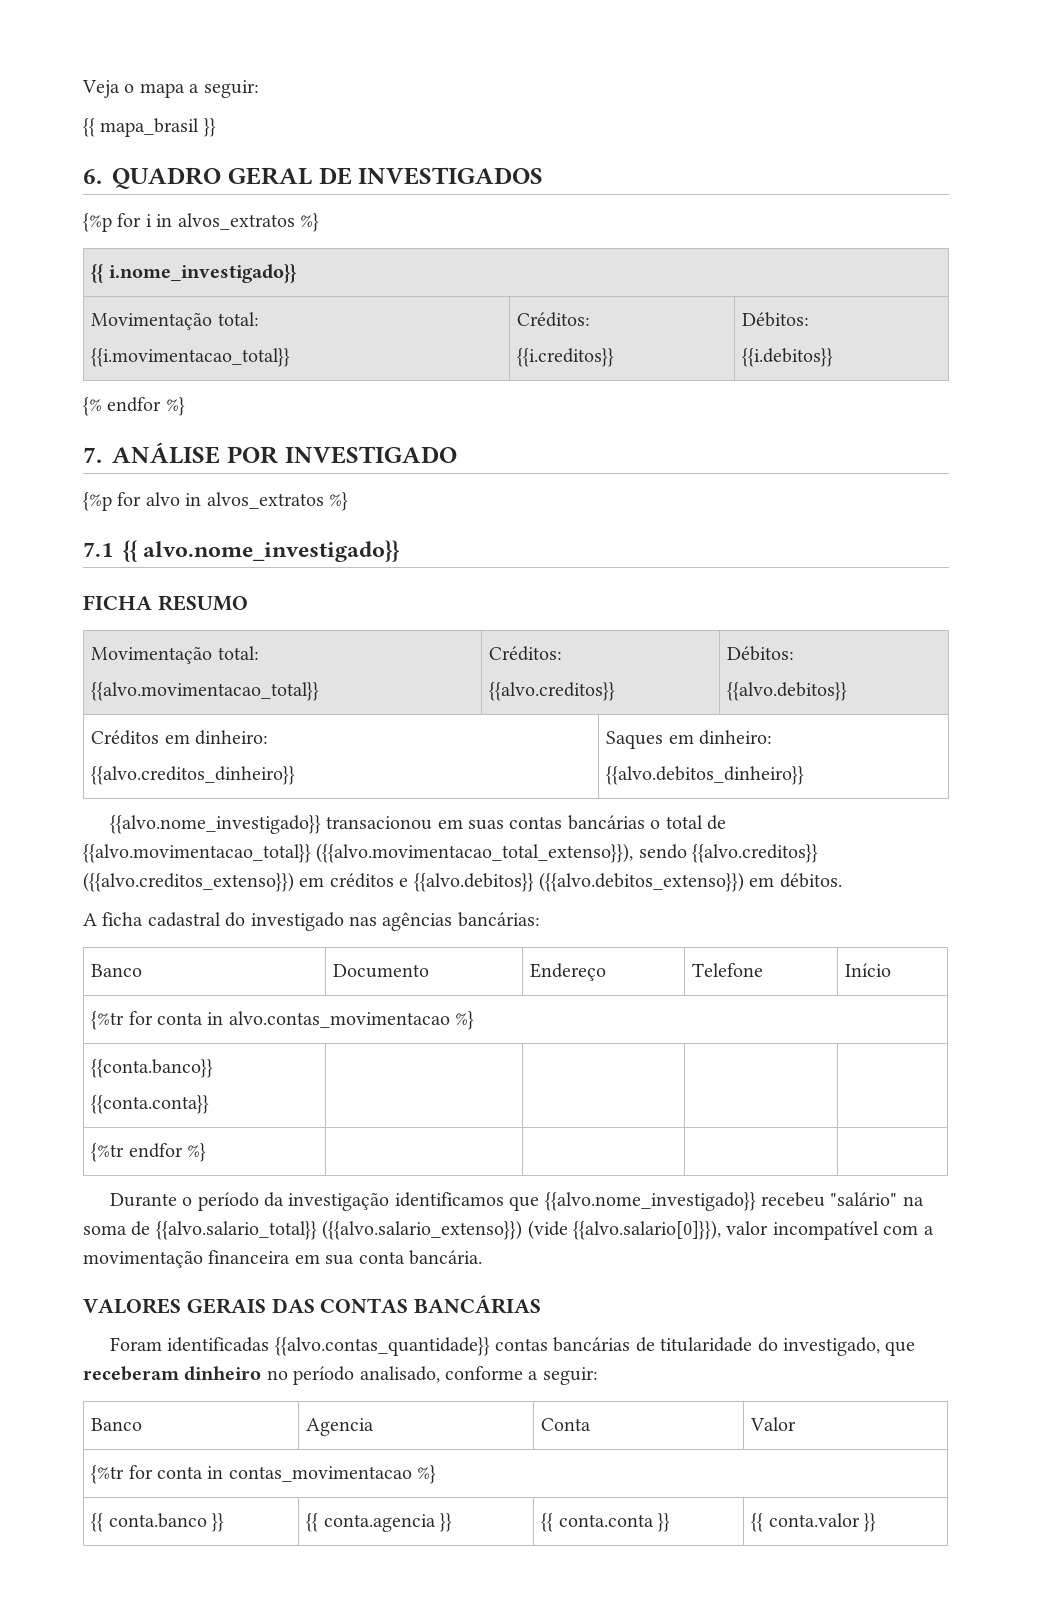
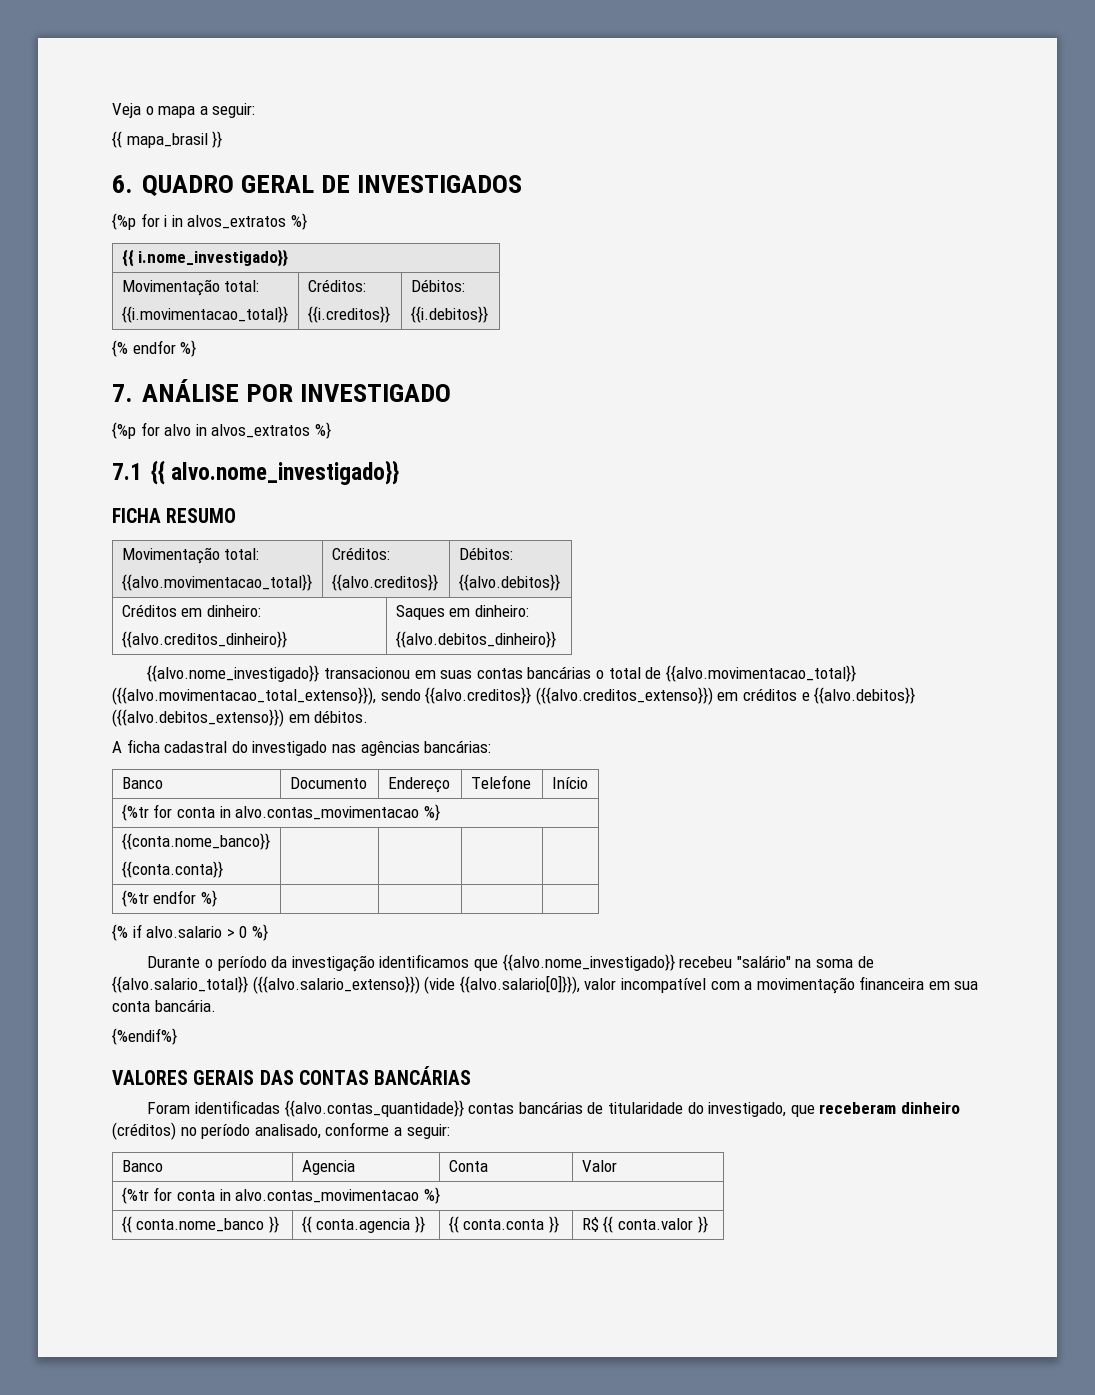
- {{conta.banco}}
+ {{conta.nome_banco}}
+ {% if alvo.salario > 0 %}
+ {%endif%}
- Foram identificadas {{alvo.contas_quantidade}} contas bancárias de titularidade do investigado, que receberam dinheiro no período analisado, conforme a seguir:
+ Foram identificadas {{alvo.contas_quantidade}} contas bancárias de titularidade do investigado, que receberam dinheiro (créditos) no período analisado, conforme a seguir:
  Banco | Agencia | Conta | Valor
- {%tr for conta in contas_movimentacao %}
- {{ conta.banco }} | {{ conta.agencia }} | {{ conta.conta }} | {{ conta.valor }}
+ {%tr for conta in alvo.contas_movimentacao %}
+ {{ conta.nome_banco }} | {{ conta.agencia }} | {{ conta.conta }} | R$ {{ conta.valor }}

